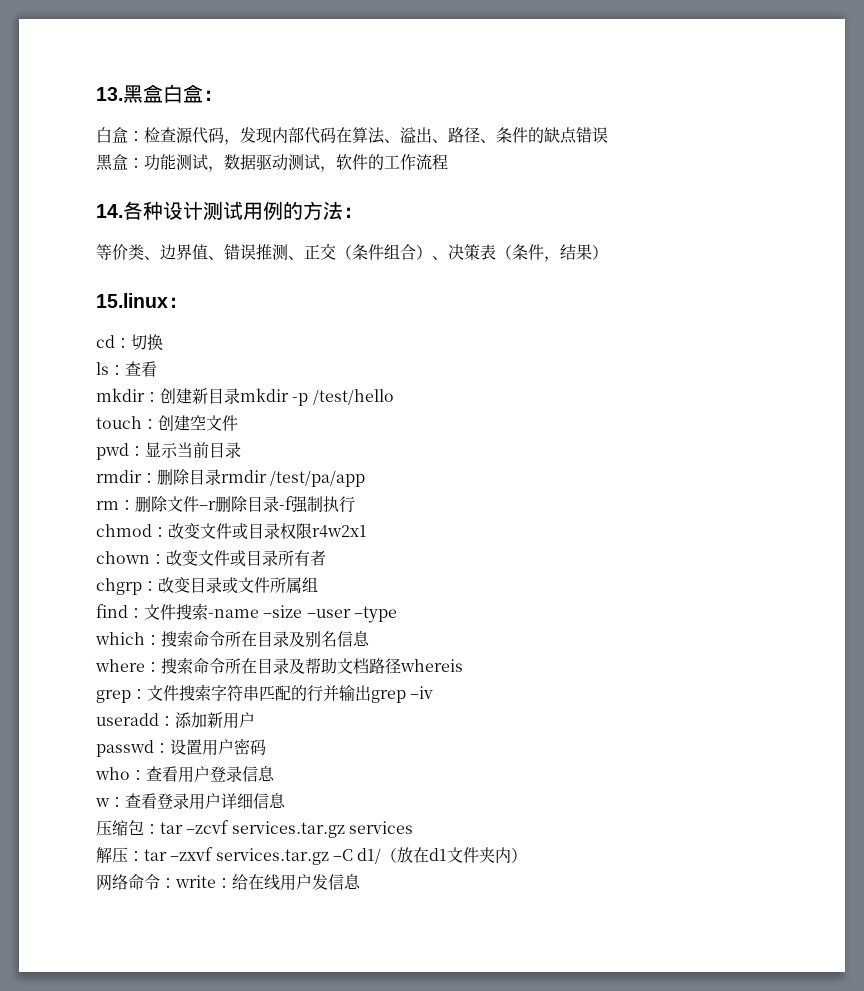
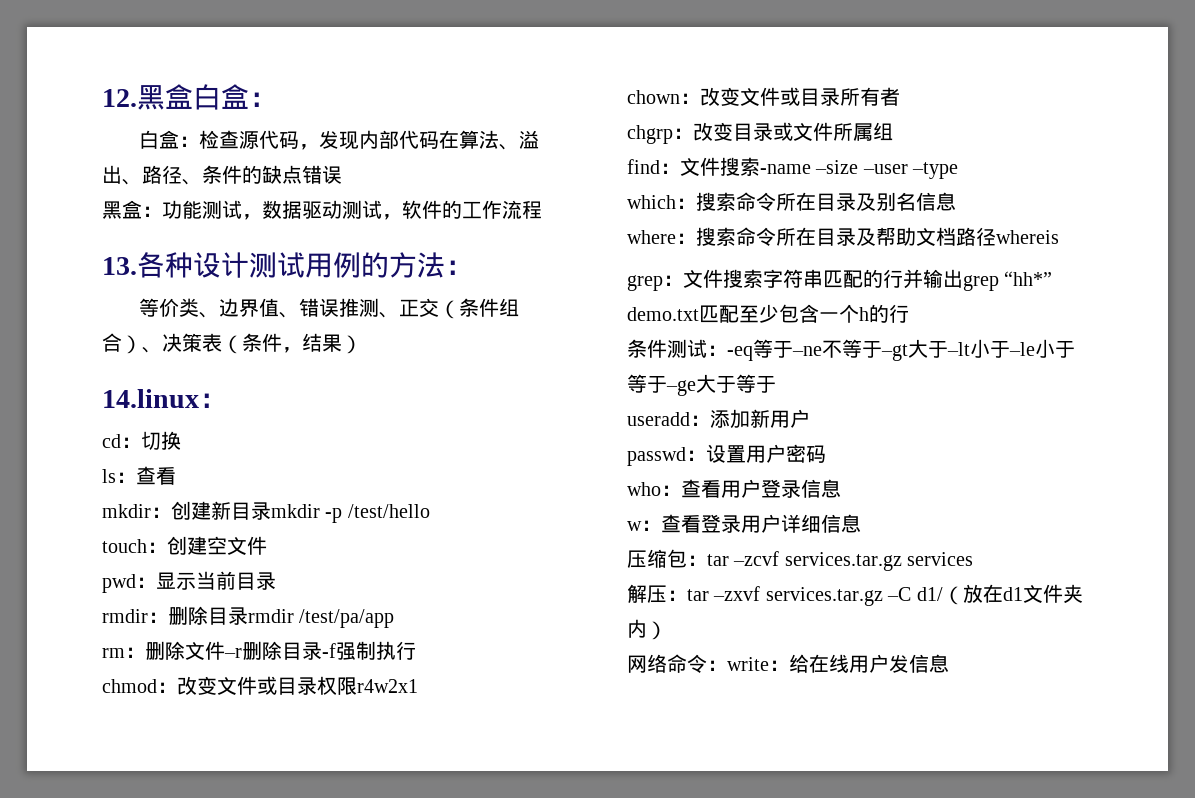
- 13.黑盒白盒：
+ 12.黑盒白盒：
- 14.各种设计测试用例的方法：
+ 13.各种设计测试用例的方法：
- 15.linux：
+ 14.linux：
- grep：文件搜索字符串匹配的行并输出grep –iv
+ grep：文件搜索字符串匹配的行并输出grep “hh*” demo.txt匹配至少包含一个h的行
+ 条件测试：-eq等于–ne不等于–gt大于–lt小于–le小于等于–ge大于等于

